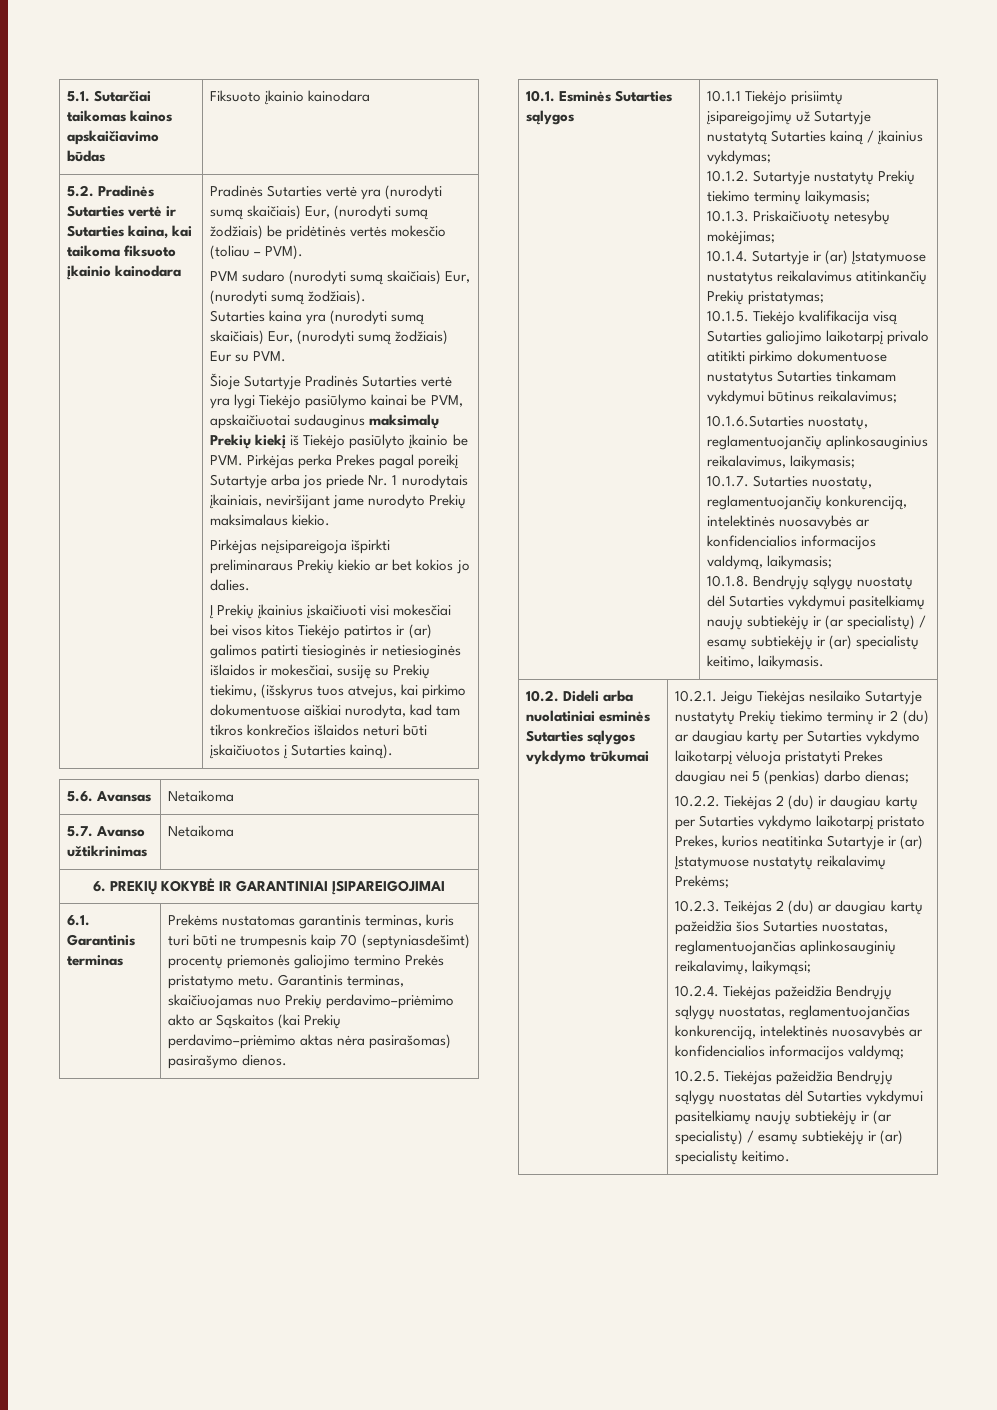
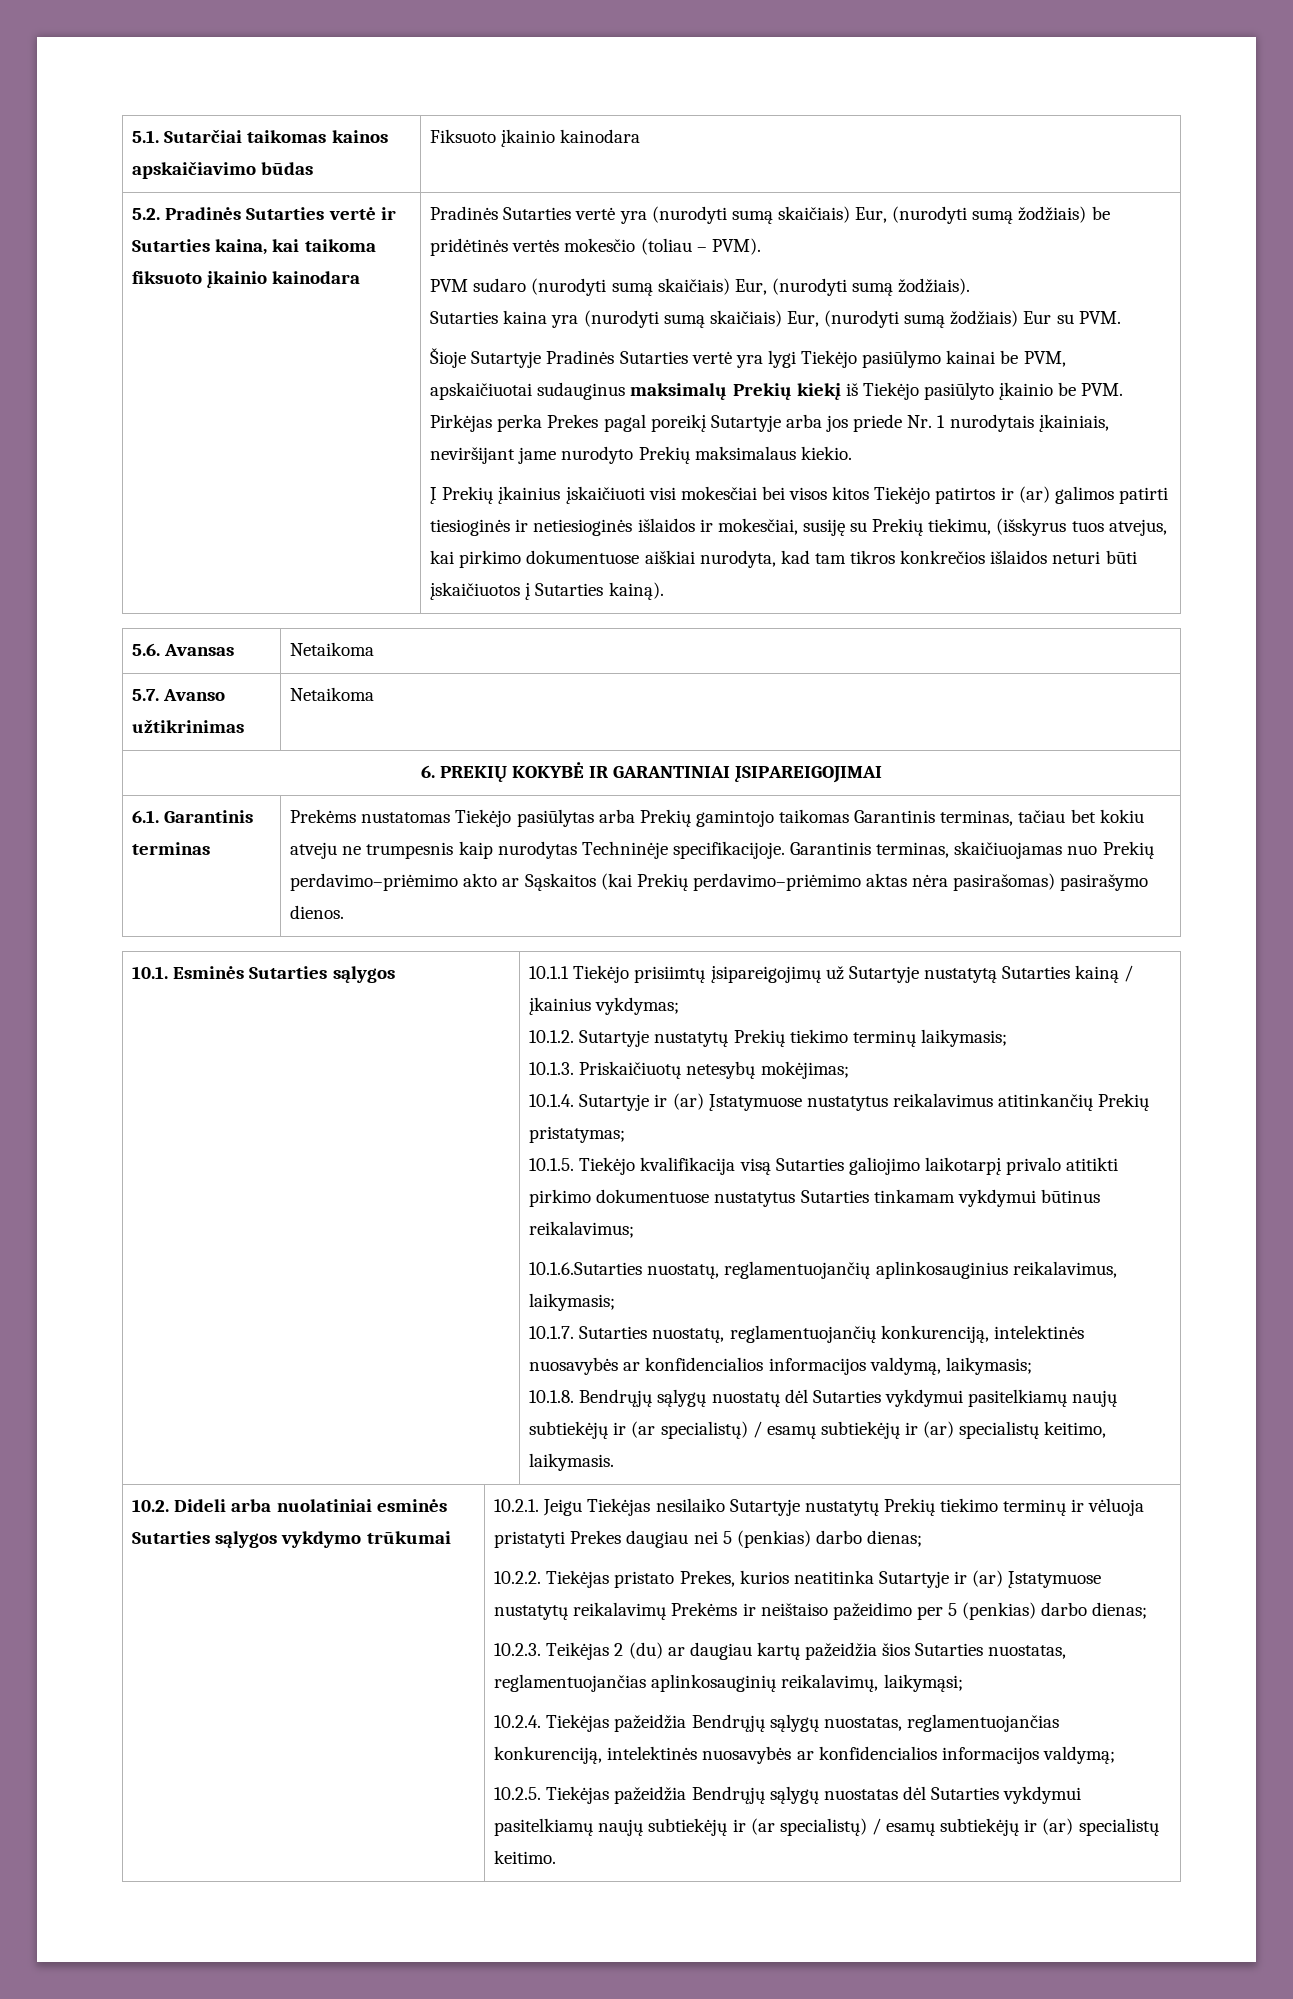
- Pirkėjas neįsipareigoja išpirkti preliminaraus Prekių kiekio ar bet kokios jo dalies.
- 6.1. Garantinis terminas | Prekėms nustatomas garantinis terminas, kuris turi būti ne trumpesnis kaip 70 (septyniasdešimt) procentų priemonės galiojimo termino Prekės pristatymo metu. Garantinis terminas, skaičiuojamas nuo Prekių perdavimo–priėmimo akto ar Sąskaitos (kai Prekių perdavimo–priėmimo aktas nėra pasirašomas) pasirašymo dienos.
+ 6.1. Garantinis terminas | Prekėms nustatomas Tiekėjo pasiūlytas arba Prekių gamintojo taikomas Garantinis terminas, tačiau bet kokiu atveju ne trumpesnis kaip nurodytas Techninėje specifikacijoje. Garantinis terminas, skaičiuojamas nuo Prekių perdavimo–priėmimo akto ar Sąskaitos (kai Prekių perdavimo–priėmimo aktas nėra pasirašomas) pasirašymo dienos.
- 10.2.1. Jeigu Tiekėjas nesilaiko Sutartyje nustatytų Prekių tiekimo terminų ir 2 (du) ar daugiau kartų per Sutarties vykdymo laikotarpį vėluoja pristatyti Prekes daugiau nei 5 (penkias) darbo dienas;
+ 10.2.1. Jeigu Tiekėjas nesilaiko Sutartyje nustatytų Prekių tiekimo terminų ir vėluoja pristatyti Prekes daugiau nei 5 (penkias) darbo dienas;
- 10.2.2. Tiekėjas 2 (du) ir daugiau kartų per Sutarties vykdymo laikotarpį pristato Prekes, kurios neatitinka Sutartyje ir (ar) Įstatymuose nustatytų reikalavimų Prekėms;
+ 10.2.2. Tiekėjas pristato Prekes, kurios neatitinka Sutartyje ir (ar) Įstatymuose nustatytų reikalavimų Prekėms ir neištaiso pažeidimo per 5 (penkias) darbo dienas;

